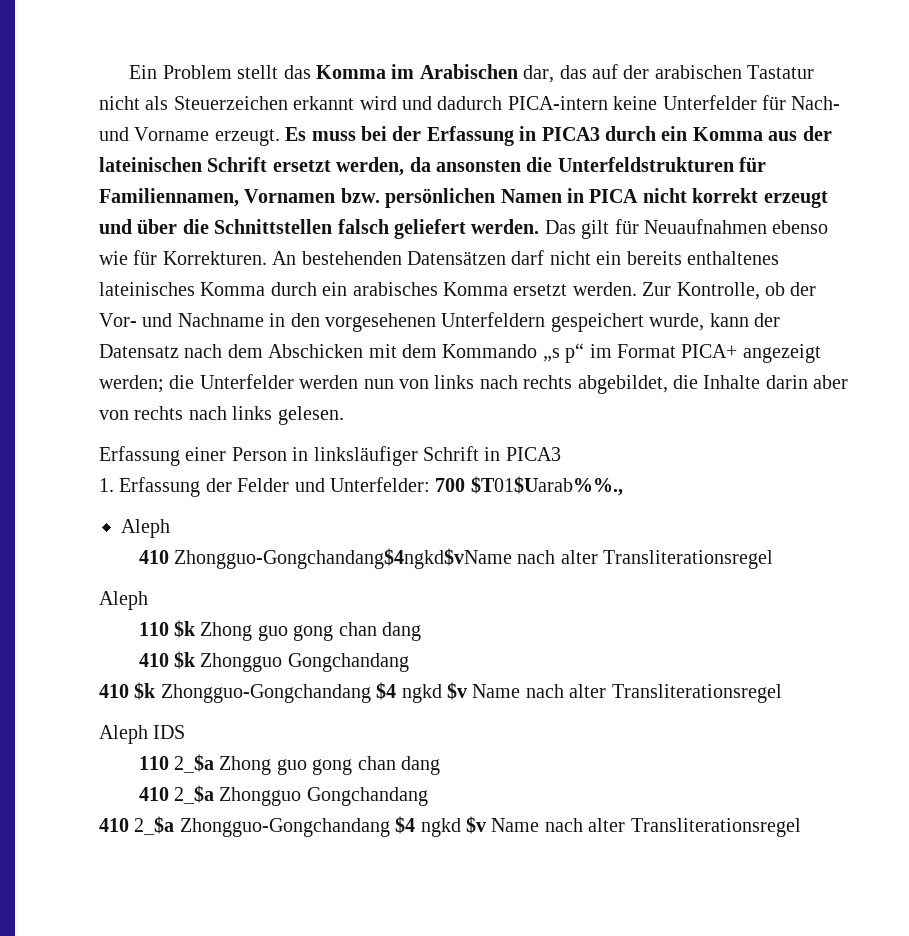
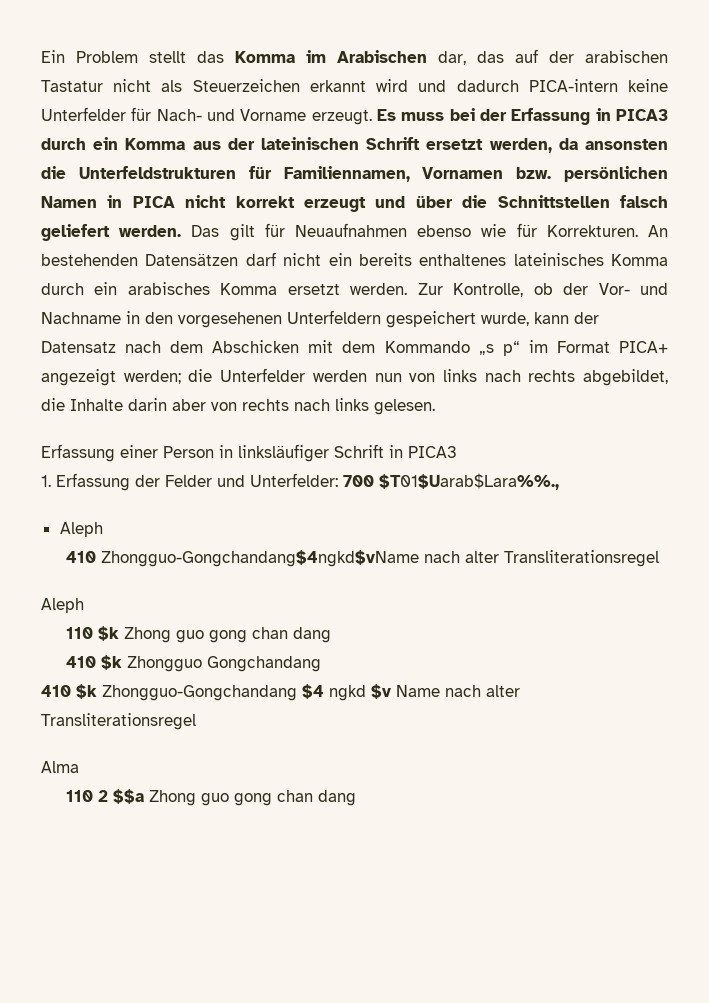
- 1. Erfassung der Felder und Unterfelder: 700 $T01$Uarab%%.,
+ 1. Erfassung der Felder und Unterfelder: 700 $T01$Uarab$Lara%%.,
- Aleph IDS
- 110 2_$a Zhong guo gong chan dang
- 410 2_$a Zhongguo Gongchandang
- 410 2_$a Zhongguo-Gongchandang $4 ngkd $v Name nach alter Transliterationsregel
+ Alma
+ 110 2 $$a Zhong guo gong chan dang

